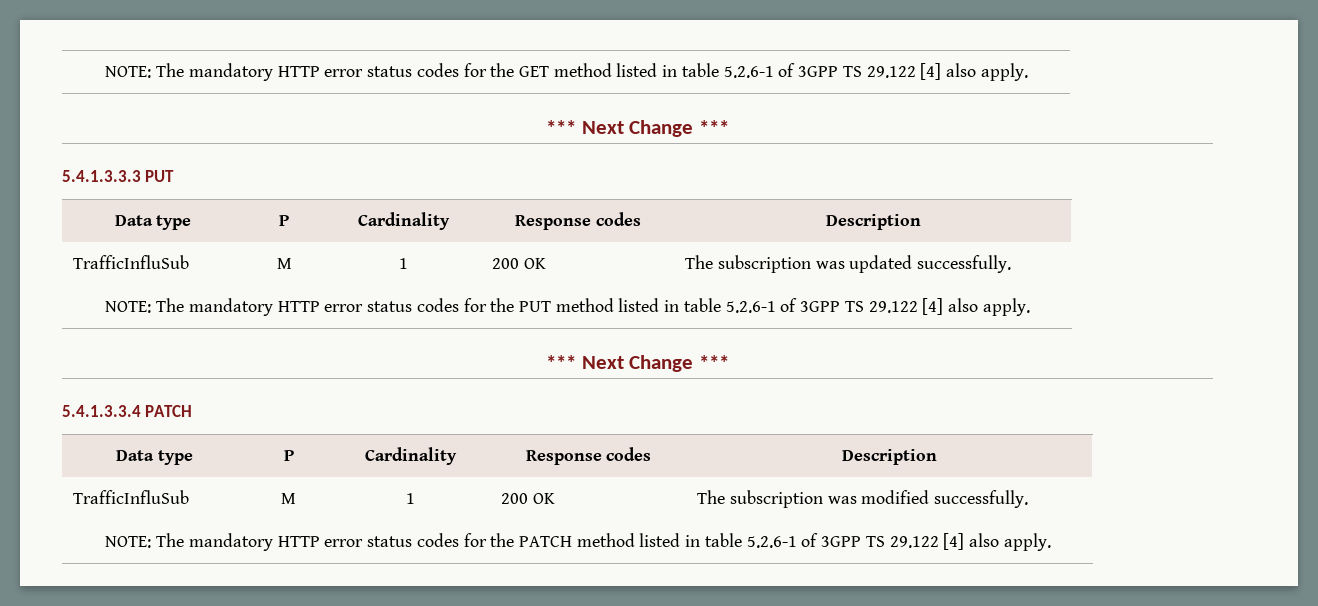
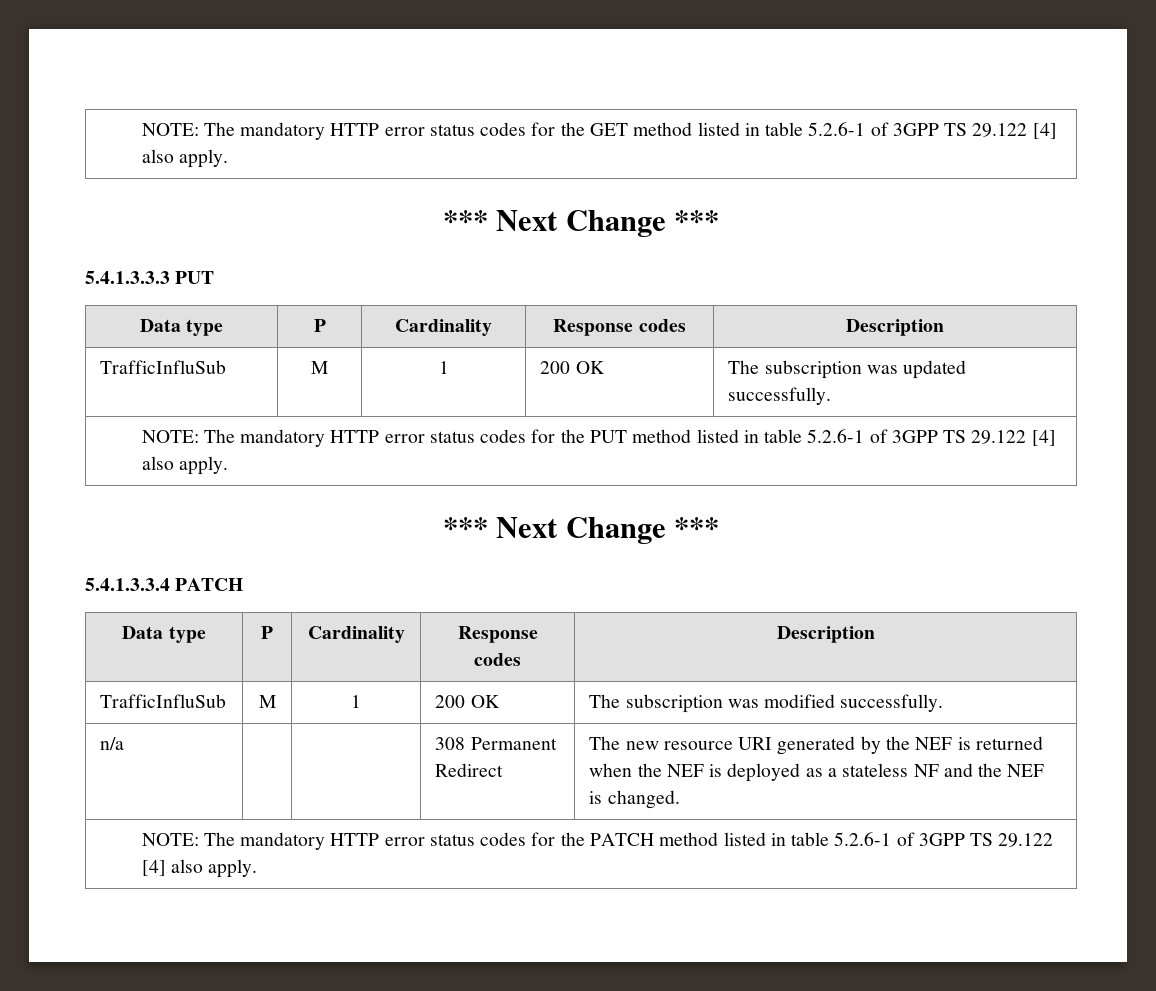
+ n/a | | | 308 Permanent Redirect | The new resource URI generated by the NEF is returned when the NEF is deployed as a stateless NF and the NEF is changed.

